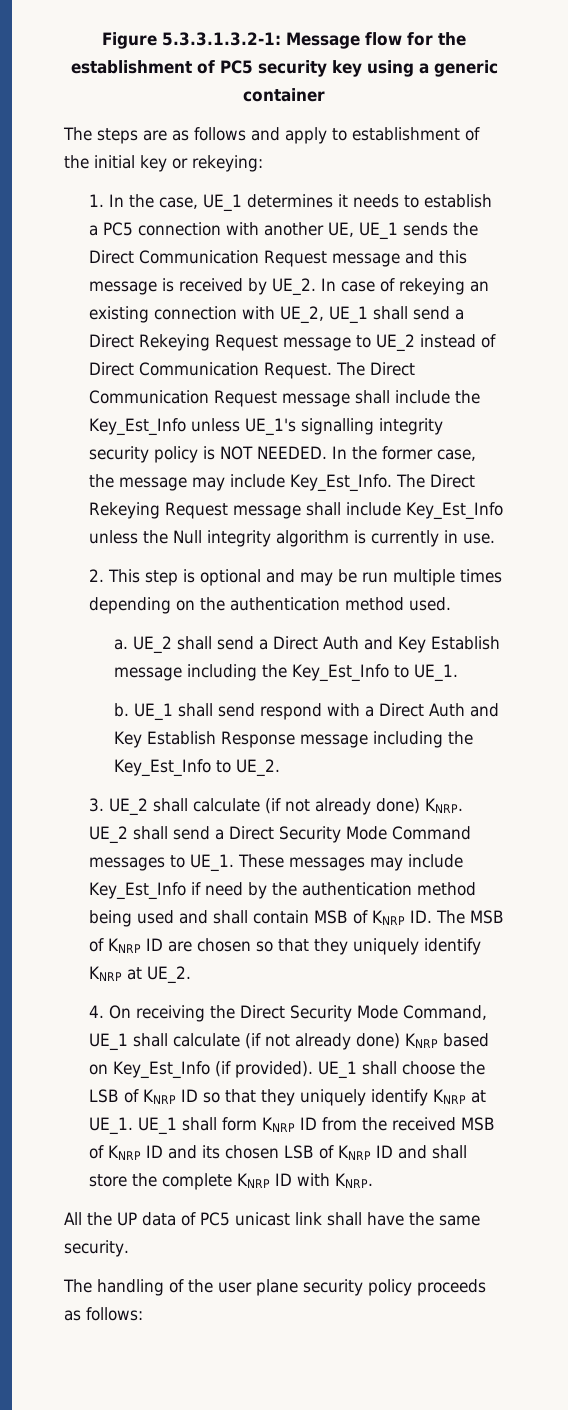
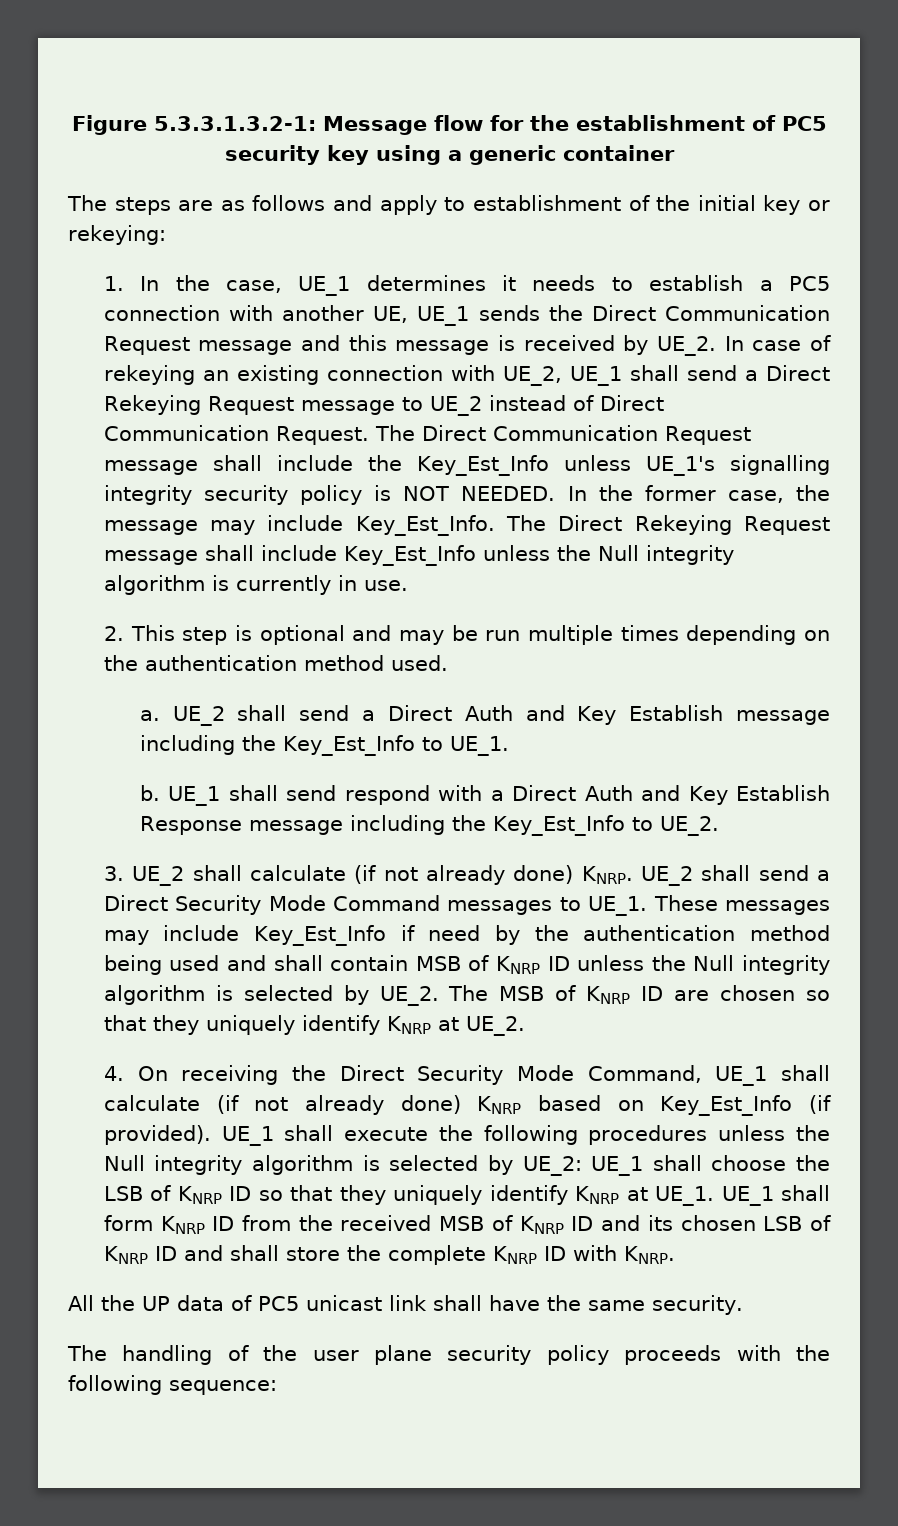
- These messages may include Key_Est_Info if need by the authentication method being used and shall contain MSB of KNRP ID. The MSB of KNRP ID are chosen so that they uniquely identify KNRP at UE_2.
+ These messages may include Key_Est_Info if need by the authentication method being used and shall contain MSB of KNRP ID unless the Null integrity algorithm is selected by UE_2. The MSB of KNRP ID are chosen so that they uniquely identify KNRP at UE_2.
- UE_1 shall choose the LSB of KNRP ID so that they uniquely identify KNRP at UE_1.
+ UE_1 shall execute the following procedures unless the Null integrity algorithm is selected by UE_2: UE_1 shall choose the LSB of KNRP ID so that they uniquely identify KNRP at UE_1.
- The handling of the user plane security policy proceeds as follows:
+ The handling of the user plane security policy proceeds with the following sequence:

